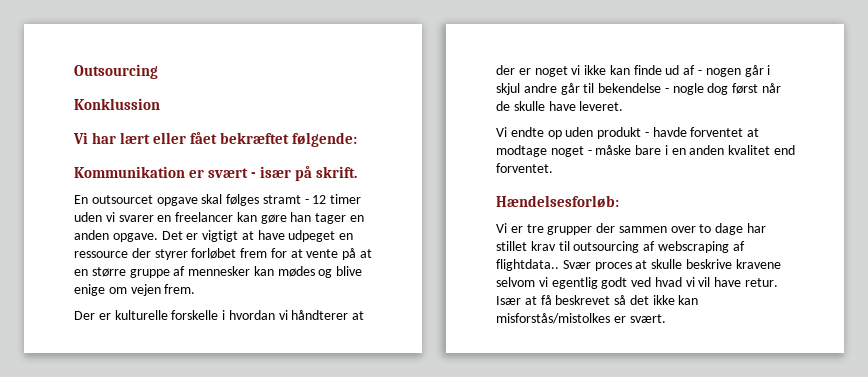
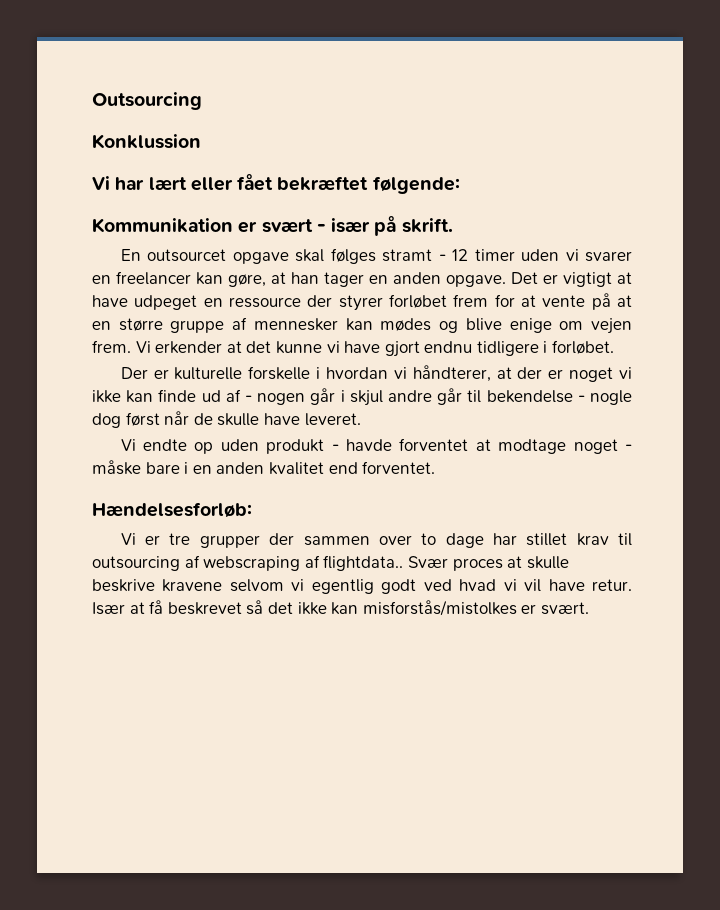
- En outsourcet opgave skal følges stramt - 12 timer uden vi svarer en freelancer kan gøre han tager en anden opgave.
+ En outsourcet opgave skal følges stramt - 12 timer uden vi svarer en freelancer kan gøre, at han tager en anden opgave.
+ Vi erkender at det kunne vi have gjort endnu tidligere i forløbet.
- Der er kulturelle forskelle i hvordan vi håndterer at der er noget vi ikke kan finde ud af - nogen går i skjul andre går til bekendelse - nogle dog først når de skulle have leveret.
+ Der er kulturelle forskelle i hvordan vi håndterer, at der er noget vi ikke kan finde ud af - nogen går i skjul andre går til bekendelse - nogle dog først når de skulle have leveret.

